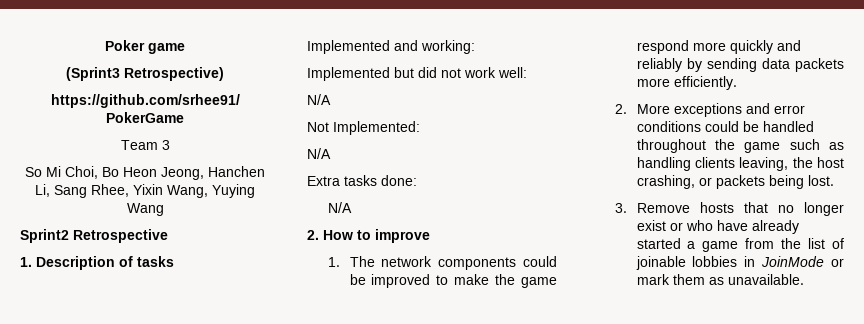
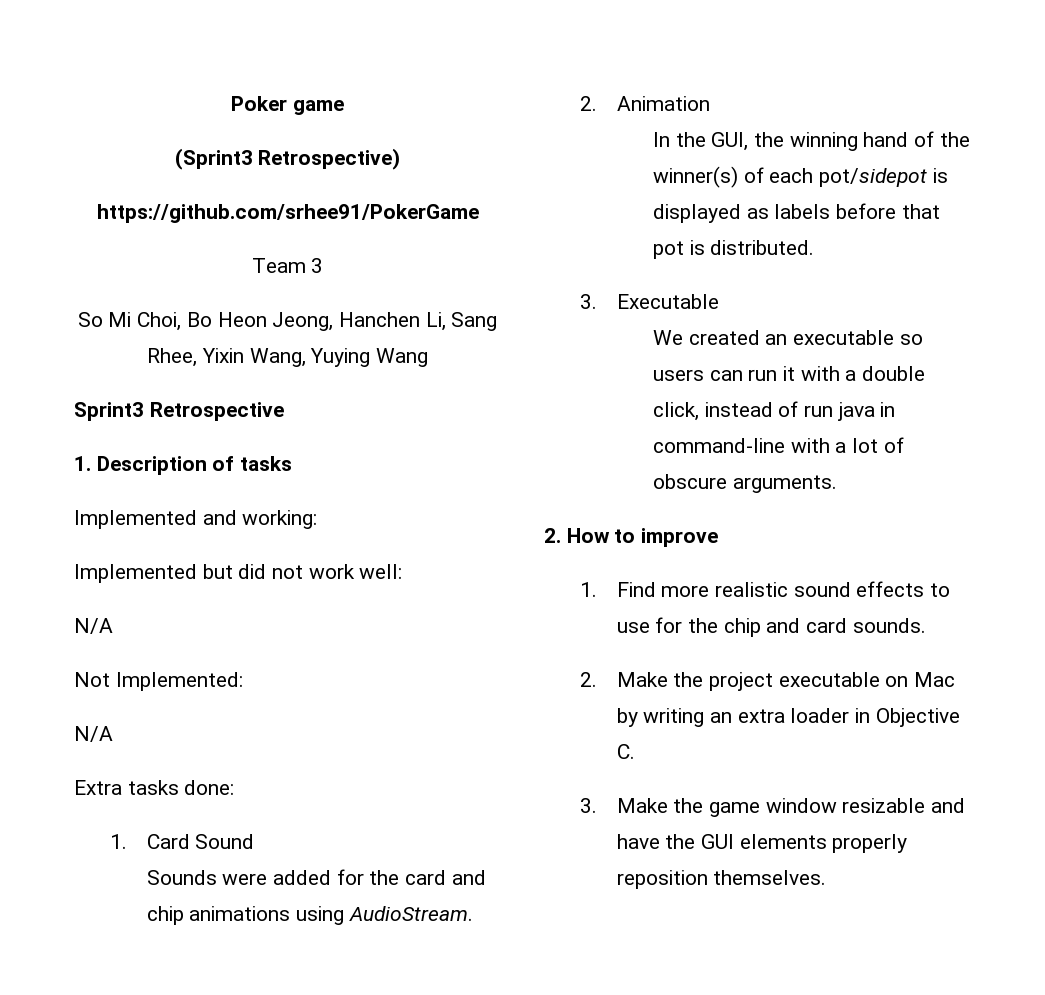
- Sprint2 Retrospective
+ Sprint3 Retrospective
  Extra tasks done:
- N/A
+ 1. Card Sound
+ Sounds were added for the card and chip animations using AudioStream.
+ 2. Animation
+ In the GUI, the winning hand of the winner(s) of each pot/sidepot is displayed as labels before that pot is distributed.
+ 3. Executable
+ We created an executable so users can run it with a double click, instead of run java in command-line with a lot of obscure arguments.
- 1. The network components could be improved to make the game respond more quickly and reliably by sending data packets more efficiently.
- 2. More exceptions and error conditions could be handled throughout the game such as handling clients leaving, the host crashing, or packets being lost.
- 3. Remove hosts that no longer exist or who have already started a game from the list of joinable lobbies in JoinMode or mark them as unavailable.
+ 1. Find more realistic sound effects to use for the chip and card sounds.
+ 2. Make the project executable on Mac by writing an extra loader in Objective C.
+ 3. Make the game window resizable and have the GUI elements properly reposition themselves.

